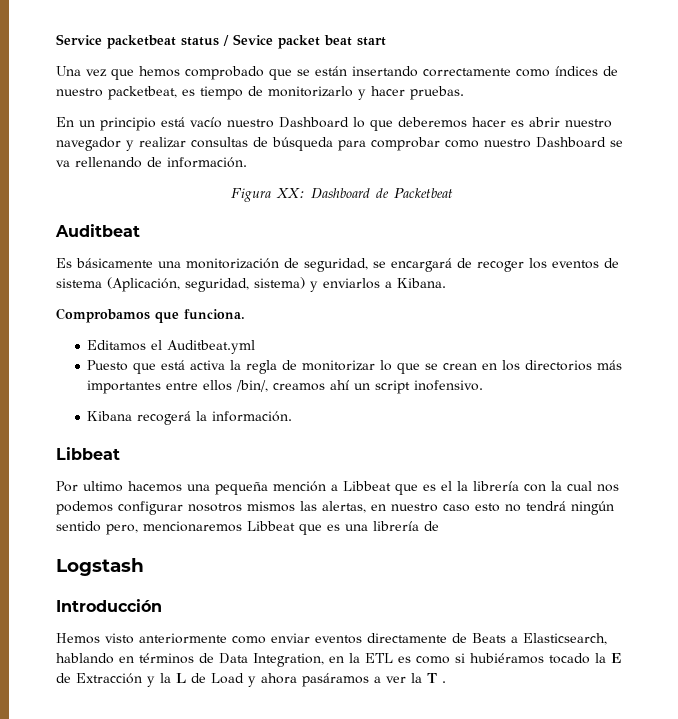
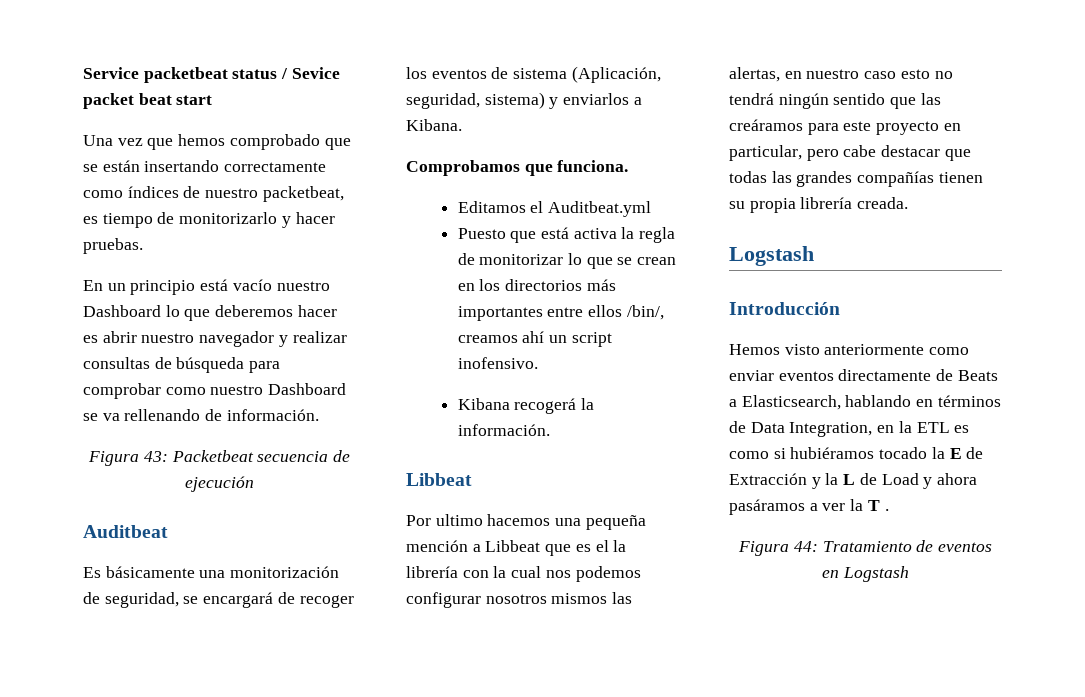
- Figura XX: Dashboard de Packetbeat
+ Figura 43: Packetbeat secuencia de ejecución
- Por ultimo hacemos una pequeña mención a Libbeat que es el la librería con la cual nos podemos configurar nosotros mismos las alertas, en nuestro caso esto no tendrá ningún sentido pero, mencionaremos Libbeat que es una librería de
+ Por ultimo hacemos una pequeña mención a Libbeat que es el la librería con la cual nos podemos configurar nosotros mismos las alertas, en nuestro caso esto no tendrá ningún sentido que las creáramos para este proyecto en particular, pero cabe destacar que todas las grandes compañías tienen su propia librería creada.
+ Figura 44: Tratamiento de eventos en Logstash

